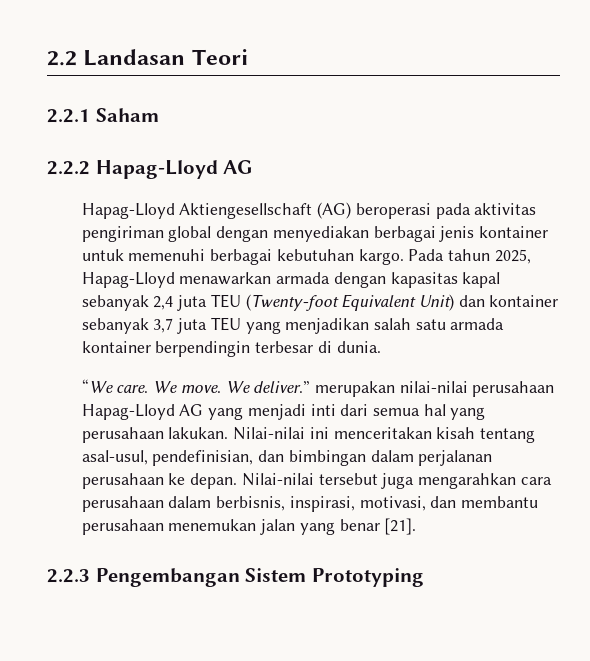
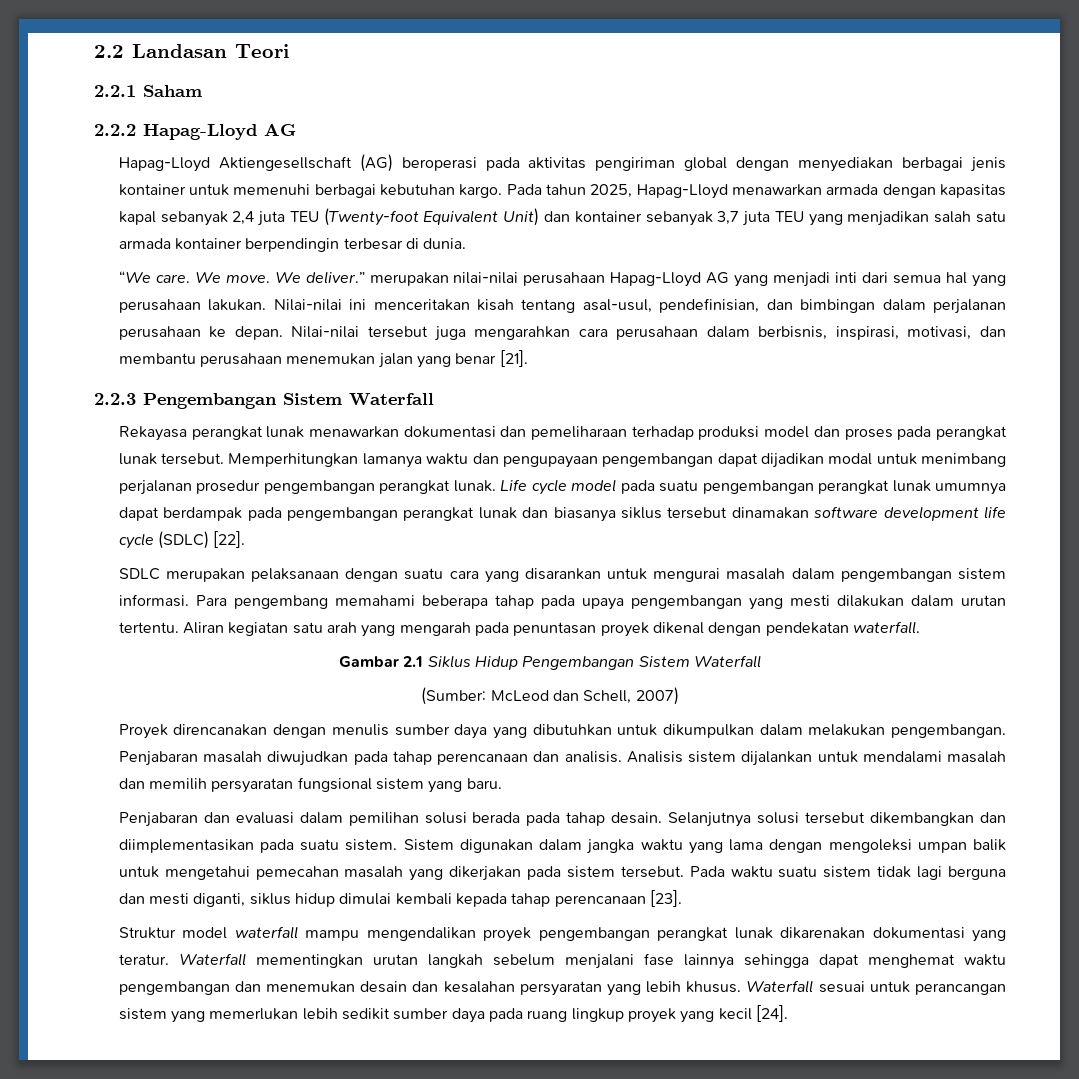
- 2.2.3 Pengembangan Sistem Prototyping
+ 2.2.3 Pengembangan Sistem Waterfall
+ Rekayasa perangkat lunak menawarkan dokumentasi dan pemeliharaan terhadap produksi model dan proses pada perangkat lunak tersebut. Memperhitungkan lamanya waktu dan pengupayaan pengembangan dapat dijadikan modal untuk menimbang perjalanan prosedur pengembangan perangkat lunak. Life cycle model pada suatu pengembangan perangkat lunak umumnya dapat berdampak pada pengembangan perangkat lunak dan biasanya siklus tersebut dinamakan software development life cycle (SDLC) [22].
+ SDLC merupakan pelaksanaan dengan suatu cara yang disarankan untuk mengurai masalah dalam pengembangan sistem informasi. Para pengembang memahami beberapa tahap pada upaya pengembangan yang mesti dilakukan dalam urutan tertentu. Aliran kegiatan satu arah yang mengarah pada penuntasan proyek dikenal dengan pendekatan waterfall.
+ Gambar 2.1 Siklus Hidup Pengembangan Sistem Waterfall
+ (Sumber: McLeod dan Schell, 2007)
+ Proyek direncanakan dengan menulis sumber daya yang dibutuhkan untuk dikumpulkan dalam melakukan pengembangan. Penjabaran masalah diwujudkan pada tahap perencanaan dan analisis. Analisis sistem dijalankan untuk mendalami masalah dan memilih persyaratan fungsional sistem yang baru.
+ Penjabaran dan evaluasi dalam pemilihan solusi berada pada tahap desain. Selanjutnya solusi tersebut dikembangkan dan diimplementasikan pada suatu sistem. Sistem digunakan dalam jangka waktu yang lama dengan mengoleksi umpan balik untuk mengetahui pemecahan masalah yang dikerjakan pada sistem tersebut. Pada waktu suatu sistem tidak lagi berguna dan mesti diganti, siklus hidup dimulai kembali kepada tahap perencanaan [23].
+ Struktur model waterfall mampu mengendalikan proyek pengembangan perangkat lunak dikarenakan dokumentasi yang teratur. Waterfall mementingkan urutan langkah sebelum menjalani fase lainnya sehingga dapat menghemat waktu pengembangan dan menemukan desain dan kesalahan persyaratan yang lebih khusus. Waterfall sesuai untuk perancangan sistem yang memerlukan lebih sedikit sumber daya pada ruang lingkup proyek yang kecil [24].

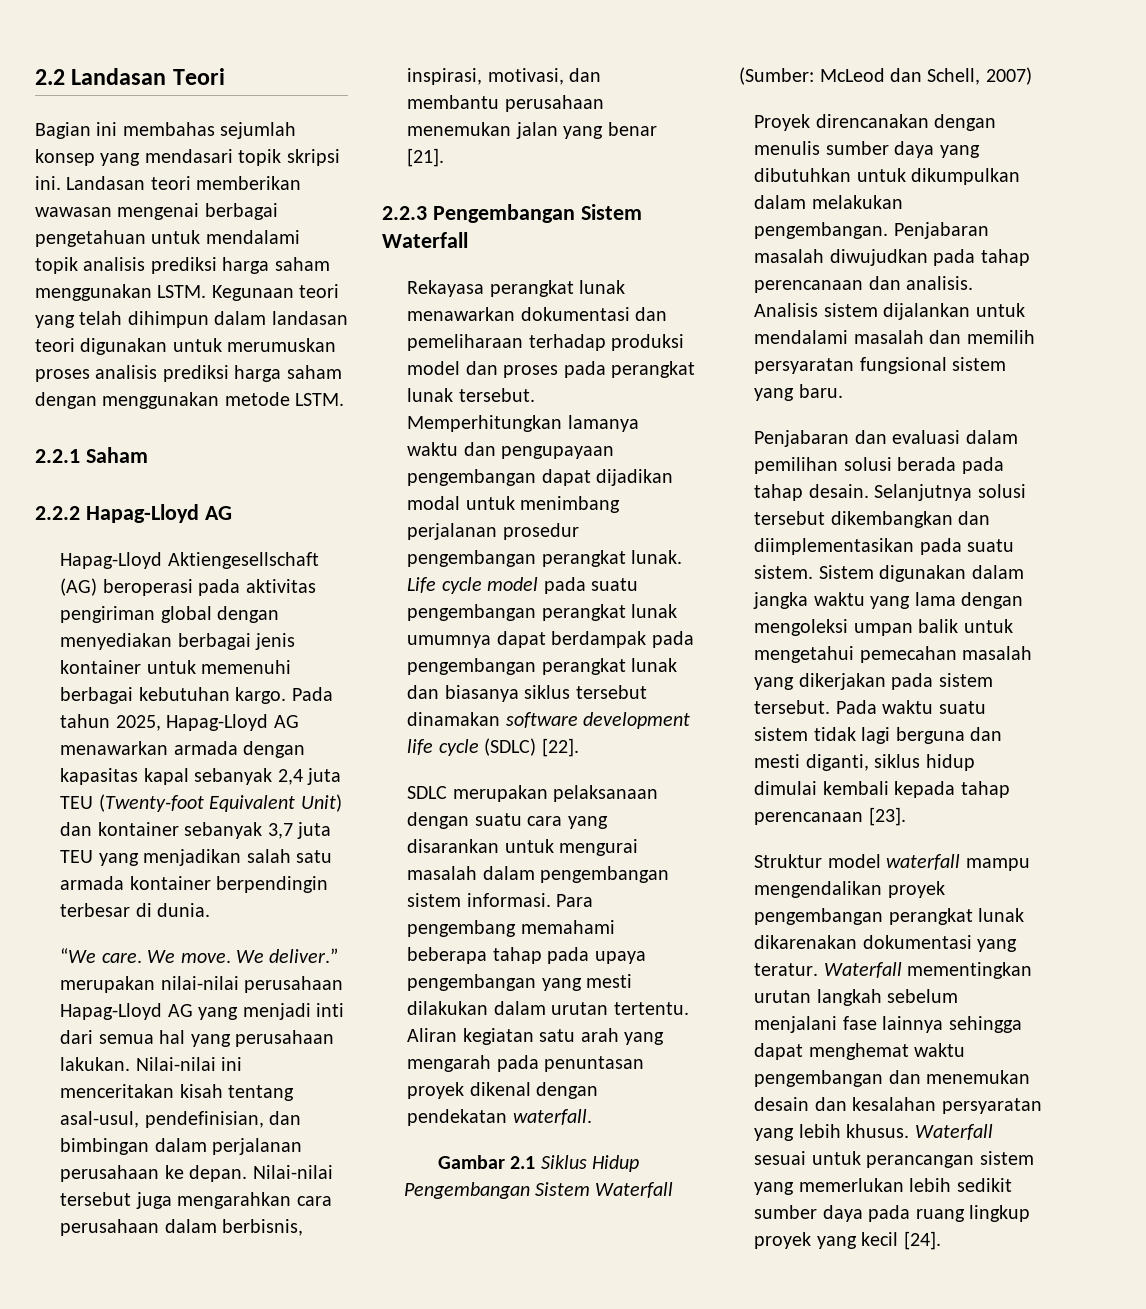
+ Bagian ini membahas sejumlah konsep yang mendasari topik skripsi ini. Landasan teori memberikan wawasan mengenai berbagai pengetahuan untuk mendalami topik analisis prediksi harga saham menggunakan LSTM. Kegunaan teori yang telah dihimpun dalam landasan teori digunakan untuk merumuskan proses analisis prediksi harga saham dengan menggunakan metode LSTM.
- Pada tahun 2025, Hapag-Lloyd menawarkan armada dengan kapasitas kapal sebanyak 2,4 juta TEU (Twenty-foot Equivalent Unit) dan kontainer sebanyak 3,7 juta TEU yang menjadikan salah satu armada kontainer berpendingin terbesar di dunia.
+ Pada tahun 2025, Hapag-Lloyd AG menawarkan armada dengan kapasitas kapal sebanyak 2,4 juta TEU (Twenty-foot Equivalent Unit) dan kontainer sebanyak 3,7 juta TEU yang menjadikan salah satu armada kontainer berpendingin terbesar di dunia.

